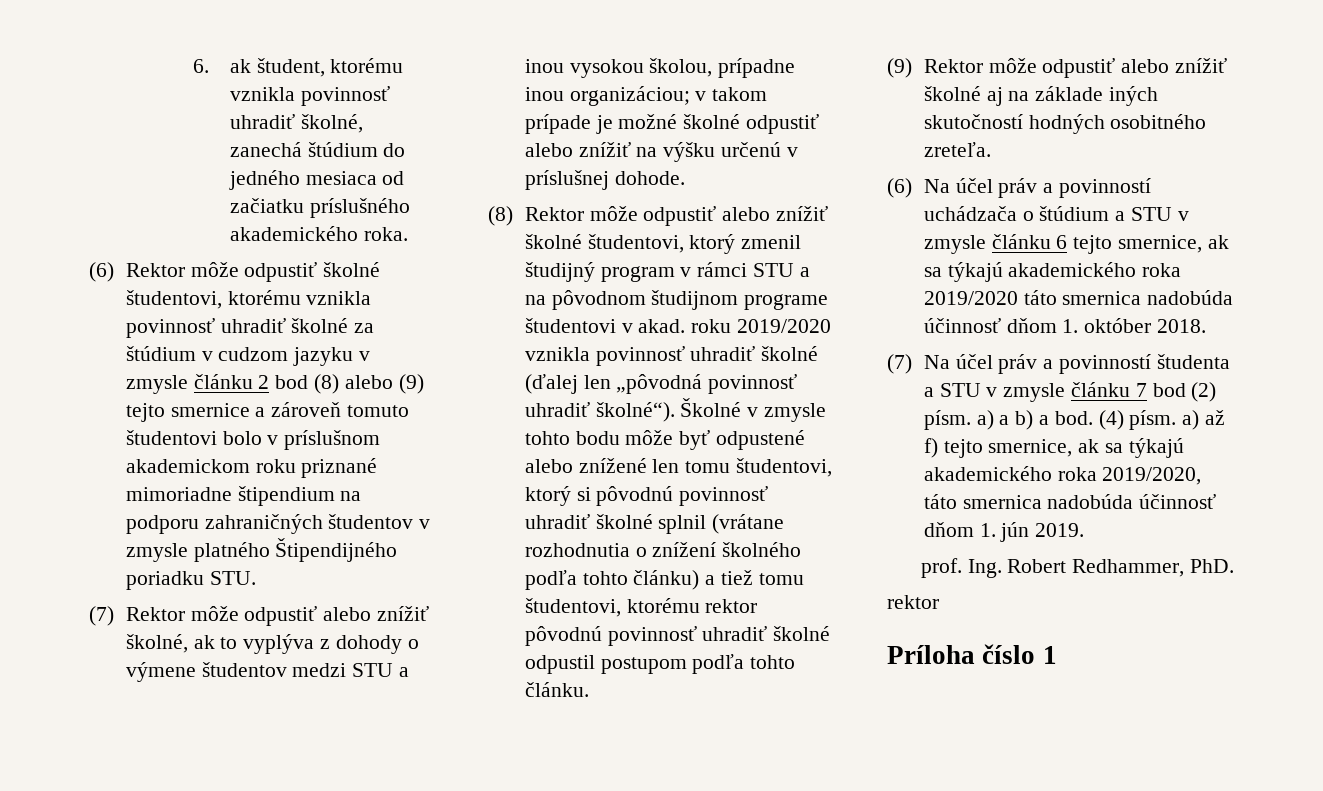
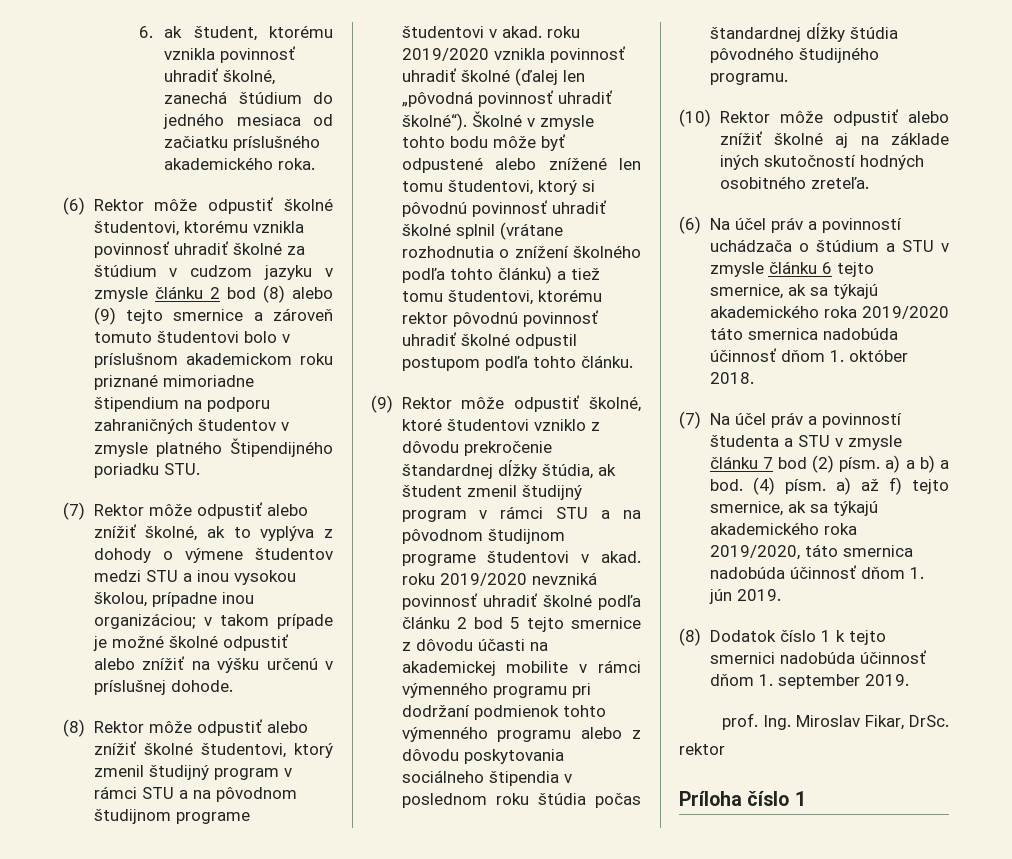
- (9) Rektor môže odpustiť alebo znížiť školné aj na základe iných skutočností hodných osobitného zreteľa.
+ (9) Rektor môže odpustiť školné, ktoré študentovi vzniklo z dôvodu prekročenie štandardnej dĺžky štúdia, ak študent zmenil študijný program v rámci STU a na pôvodnom študijnom programe študentovi v akad. roku 2019/2020 nevzniká povinnosť uhradiť školné podľa článku 2 bod 5 tejto smernice z dôvodu účasti na akademickej mobilite v rámci výmenného programu pri dodržaní podmienok tohto výmenného programu alebo z dôvodu poskytovania sociálneho štipendia v poslednom roku štúdia počas štandardnej dĺžky štúdia pôvodného študijného programu.
+ (10) Rektor môže odpustiť alebo znížiť školné aj na základe iných skutočností hodných osobitného zreteľa.
+ (8) Dodatok číslo 1 k tejto smernici nadobúda účinnosť dňom 1. september 2019.
- prof. Ing. Robert Redhammer, PhD.
+ prof. Ing. Miroslav Fikar, DrSc.

